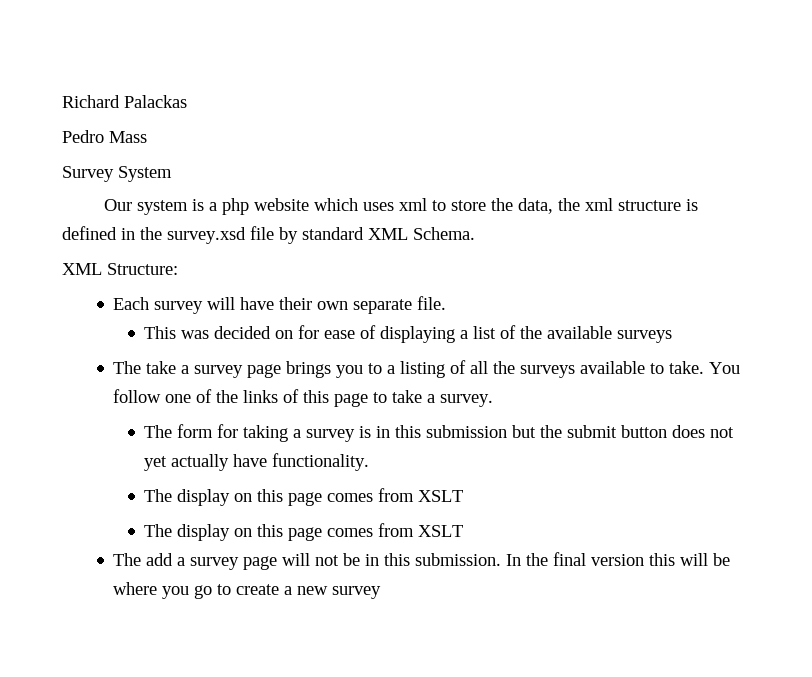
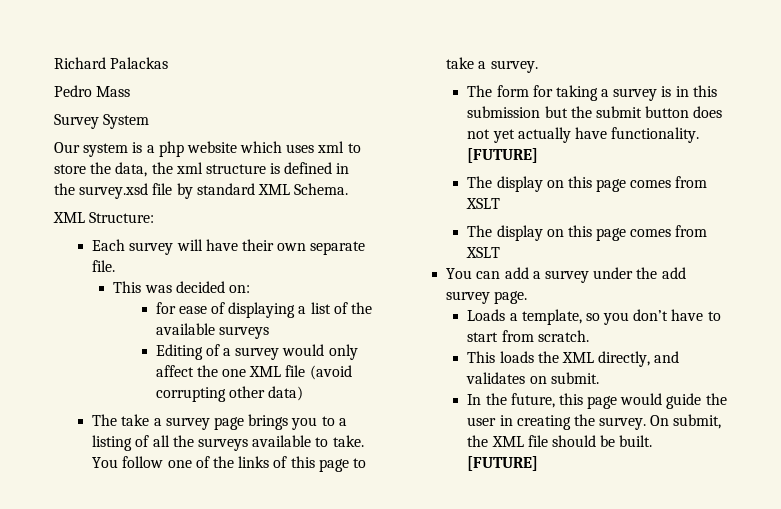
- This was decided on for ease of displaying a list of the available surveys
+ This was decided on:
+ for ease of displaying a list of the available surveys
+ Editing of a survey would only affect the one XML file (avoid corrupting other data)
- The form for taking a survey is in this submission but the submit button does not yet actually have functionality.
+ The form for taking a survey is in this submission but the submit button does not yet actually have functionality. [FUTURE]
- The add a survey page will not be in this submission. In the final version this will be where you go to create a new survey
+ You can add a survey under the add survey page.
+ Loads a template, so you don’t have to start from scratch.
+ This loads the XML directly, and validates on submit.
+ In the future, this page would guide the user in creating the survey. On submit, the XML file should be built. [FUTURE]

